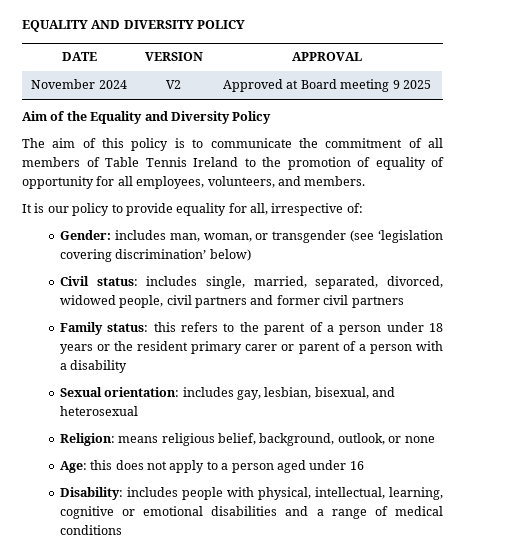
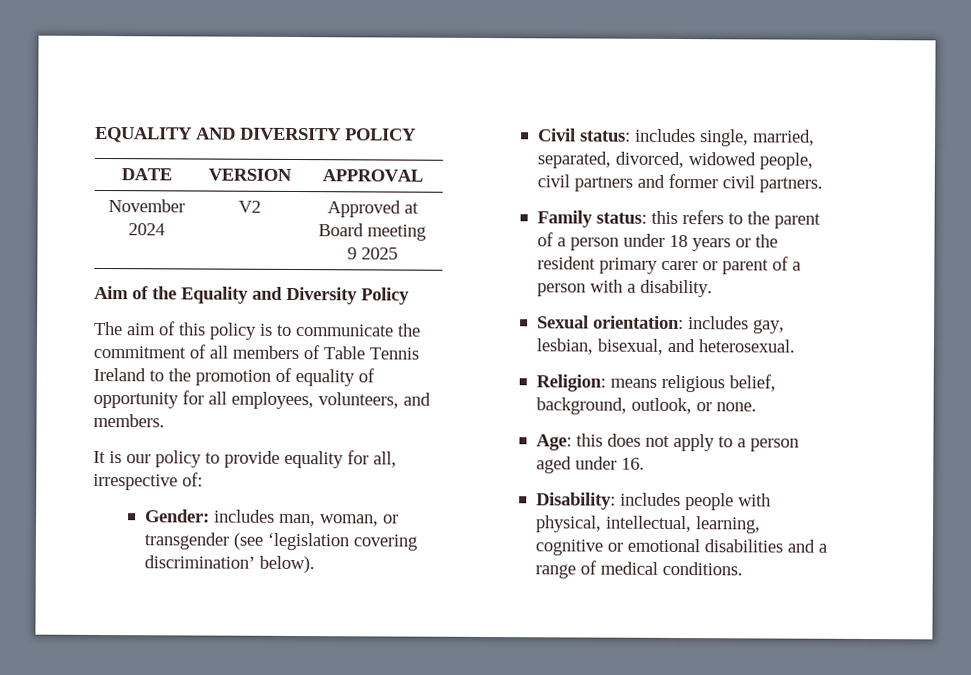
- Gender: includes man, woman, or transgender (see ‘legislation covering discrimination’ below)
+ Gender: includes man, woman, or transgender (see ‘legislation covering discrimination’ below).
- Civil status: includes single, married, separated, divorced, widowed people, civil partners and former civil partners
+ Civil status: includes single, married, separated, divorced, widowed people, civil partners and former civil partners.
- Family status: this refers to the parent of a person under 18 years or the resident primary carer or parent of a person with a disability
+ Family status: this refers to the parent of a person under 18 years or the resident primary carer or parent of a person with a disability.
- Sexual orientation: includes gay, lesbian, bisexual, and heterosexual
+ Sexual orientation: includes gay, lesbian, bisexual, and heterosexual.
- Religion: means religious belief, background, outlook, or none
+ Religion: means religious belief, background, outlook, or none.
- Age: this does not apply to a person aged under 16
+ Age: this does not apply to a person aged under 16.
- Disability: includes people with physical, intellectual, learning, cognitive or emotional disabilities and a range of medical conditions
+ Disability: includes people with physical, intellectual, learning, cognitive or emotional disabilities and a range of medical conditions.

